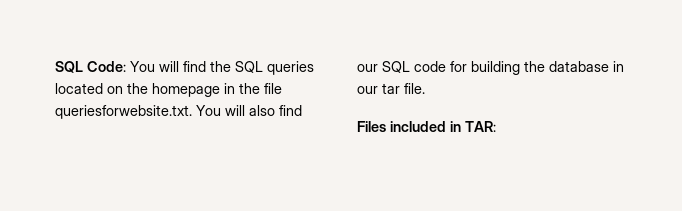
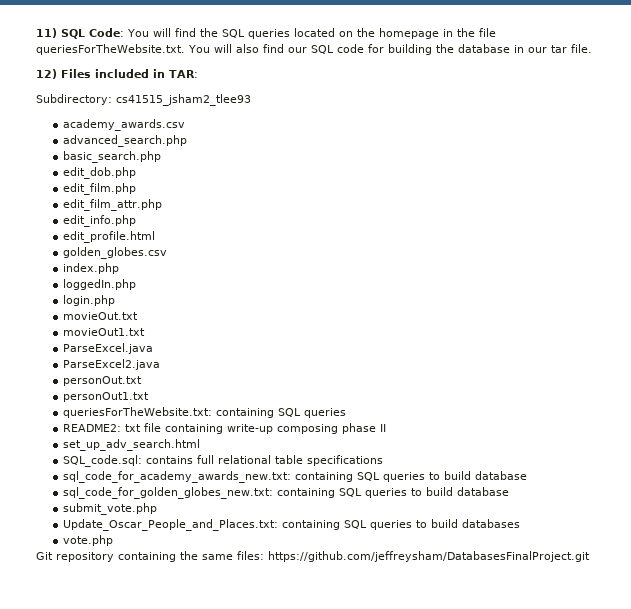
- SQL Code: You will find the SQL queries located on the homepage in the file queriesforwebsite.txt. You will also find our SQL code for building the database in our tar file.
+ 11) SQL Code: You will find the SQL queries located on the homepage in the file queriesForTheWebsite.txt. You will also find our SQL code for building the database in our tar file.
- Files included in TAR:
+ 12) Files included in TAR:
+ Subdirectory: cs41515_jsham2_tlee93
+ academy_awards.csv
+ advanced_search.php
+ basic_search.php
+ edit_dob.php
+ edit_film.php
+ edit_film_attr.php
+ edit_info.php
+ edit_profile.html
+ golden_globes.csv
+ index.php
+ loggedIn.php
+ login.php
+ movieOut.txt
+ movieOut1.txt
+ ParseExcel.java
+ ParseExcel2.java
+ personOut.txt
+ personOut1.txt
+ queriesForTheWebsite.txt: containing SQL queries
+ README2: txt file containing write-up composing phase II
+ set_up_adv_search.html
+ SQL_code.sql: contains full relational table specifications
+ sql_code_for_academy_awards_new.txt: containing SQL queries to build database
+ sql_code_for_golden_globes_new.txt: containing SQL queries to build database
+ submit_vote.php
+ Update_Oscar_People_and_Places.txt: containing SQL queries to build databases
+ vote.php
+ Git repository containing the same files: https://github.com/jeffreysham/DatabasesFinalProject.git

